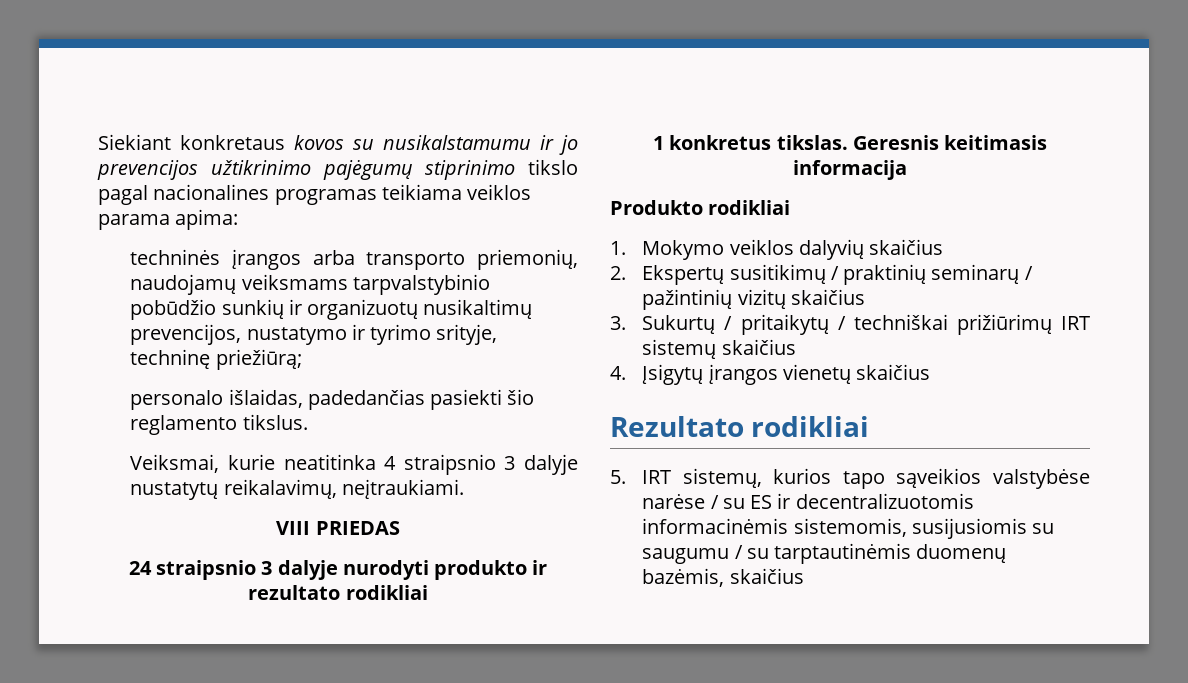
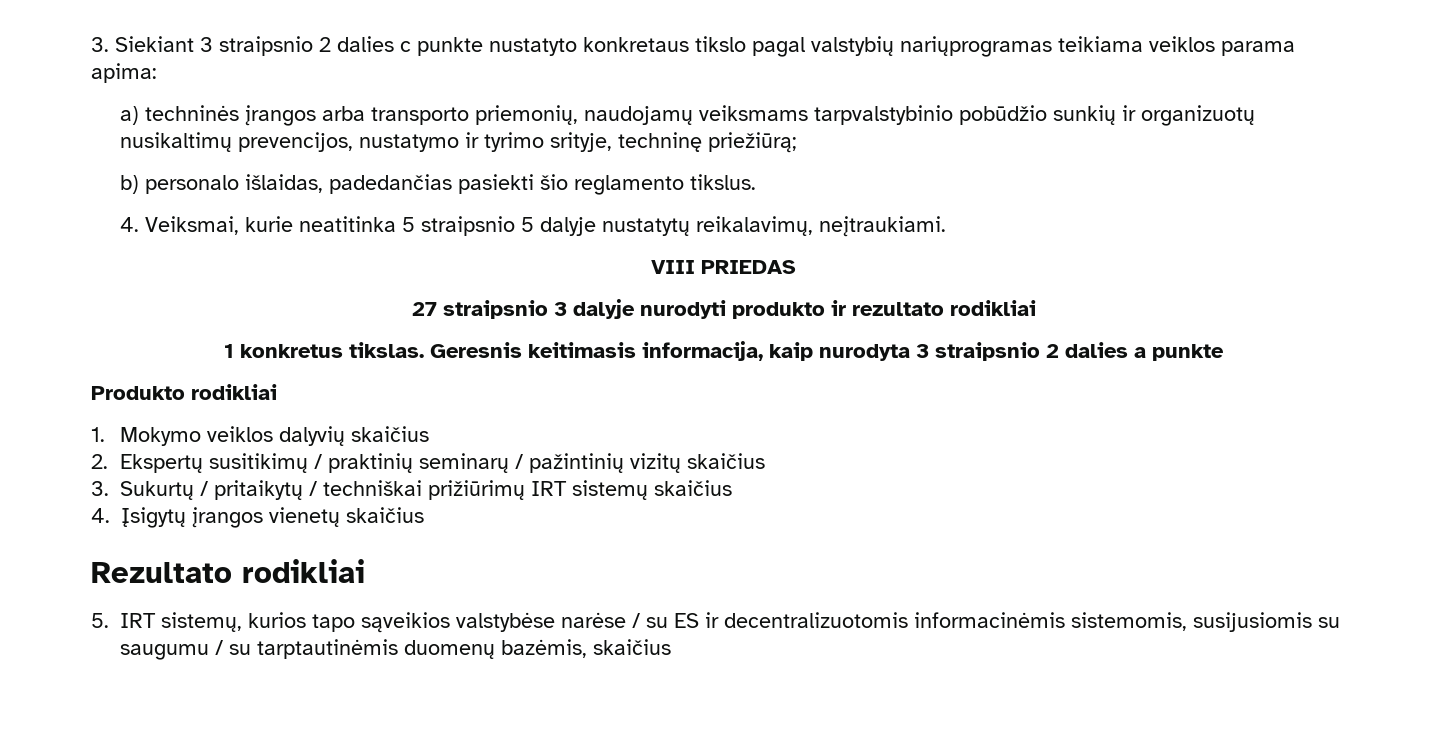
- Siekiant konkretaus kovos su nusikalstamumu ir jo prevencijos užtikrinimo pajėgumų stiprinimo tikslo pagal nacionalines programas teikiama veiklos parama apima:
+ 3. Siekiant 3 straipsnio 2 dalies c punkte nustatyto konkretaus tikslo pagal valstybių nariųprogramas teikiama veiklos parama apima:
- techninės įrangos arba transporto priemonių, naudojamų veiksmams tarpvalstybinio pobūdžio sunkių ir organizuotų nusikaltimų prevencijos, nustatymo ir tyrimo srityje, techninę priežiūrą;
+ a) techninės įrangos arba transporto priemonių, naudojamų veiksmams tarpvalstybinio pobūdžio sunkių ir organizuotų nusikaltimų prevencijos, nustatymo ir tyrimo srityje, techninę priežiūrą;
- personalo išlaidas, padedančias pasiekti šio reglamento tikslus.
+ b) personalo išlaidas, padedančias pasiekti šio reglamento tikslus.
- Veiksmai, kurie neatitinka 4 straipsnio 3 dalyje nustatytų reikalavimų, neįtraukiami.
+ 4. Veiksmai, kurie neatitinka 5 straipsnio 5 dalyje nustatytų reikalavimų, neįtraukiami.
- 24 straipsnio 3 dalyje nurodyti produkto ir rezultato rodikliai
+ 27 straipsnio 3 dalyje nurodyti produkto ir rezultato rodikliai
- Geresnis keitimasis informacija
+ Geresnis keitimasis informacija, kaip nurodyta 3 straipsnio 2 dalies a punkte

